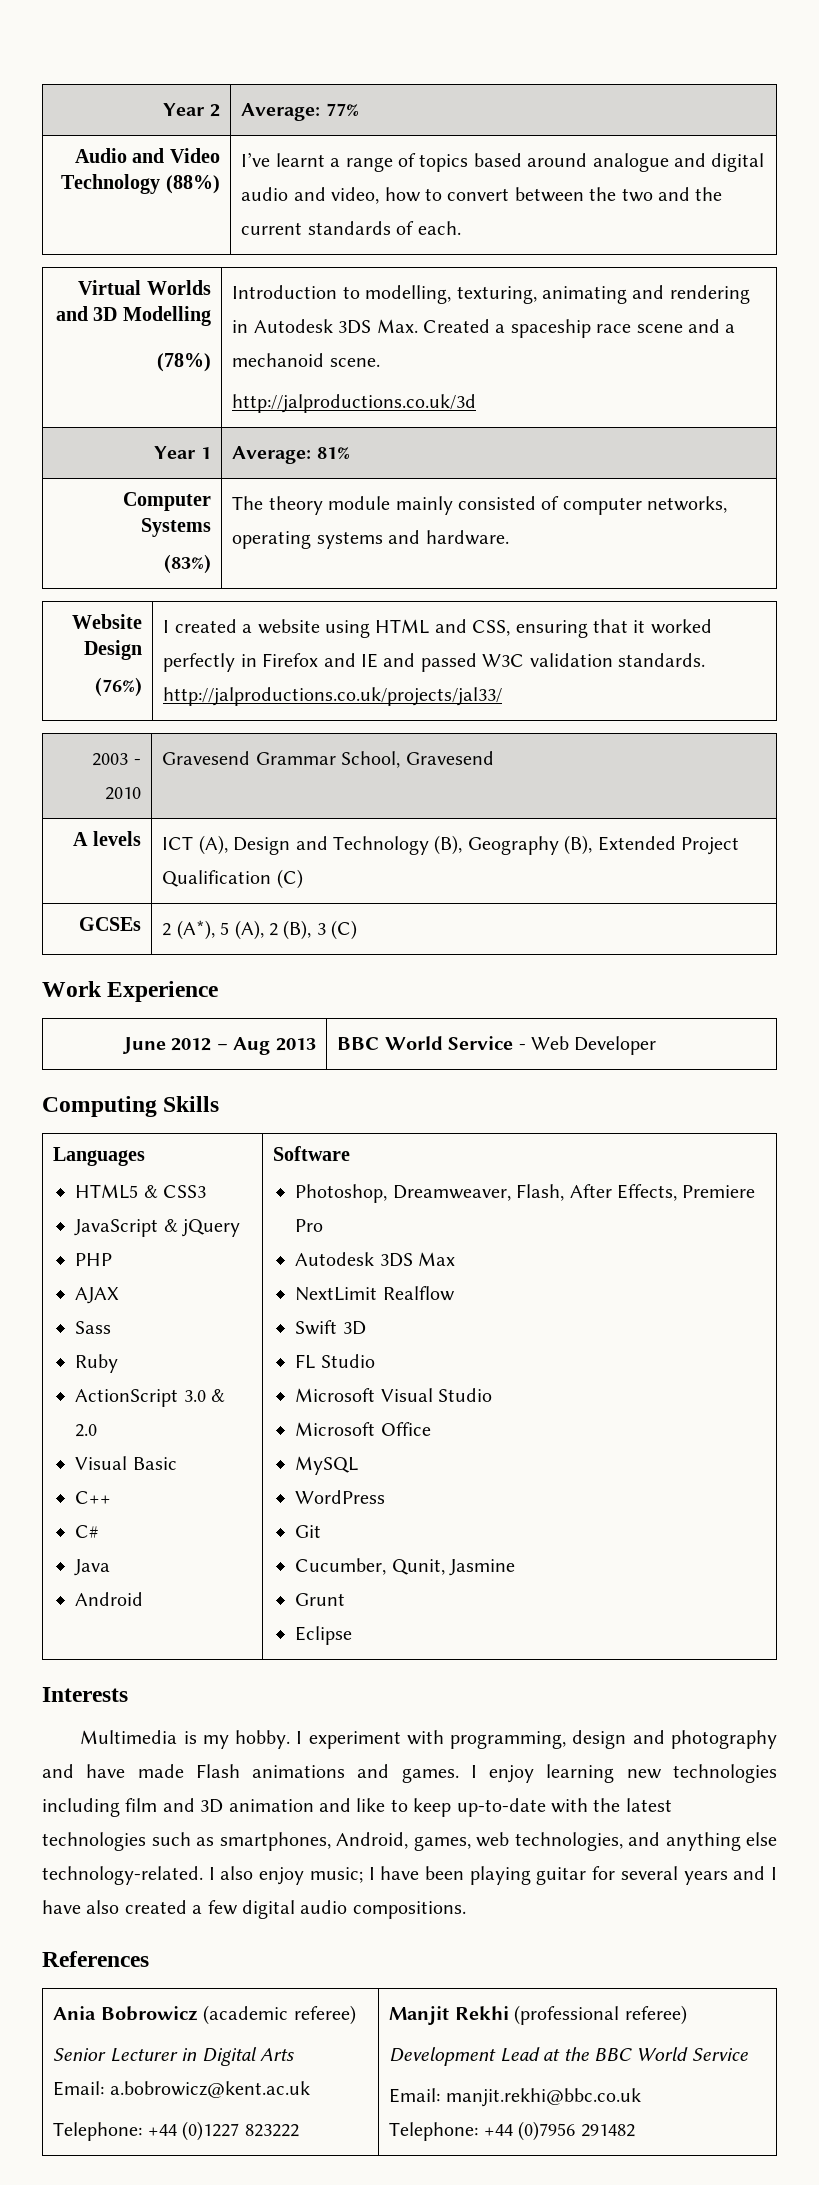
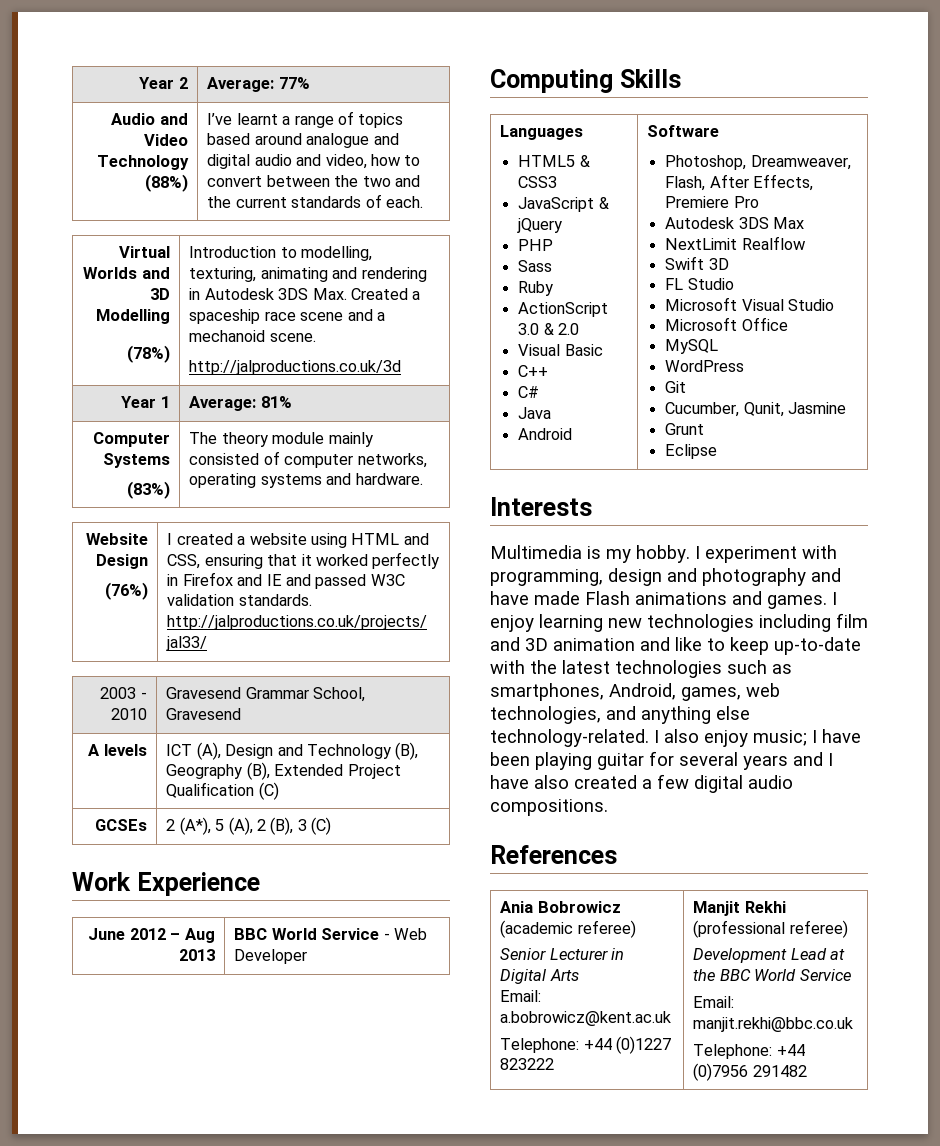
- AJAX

